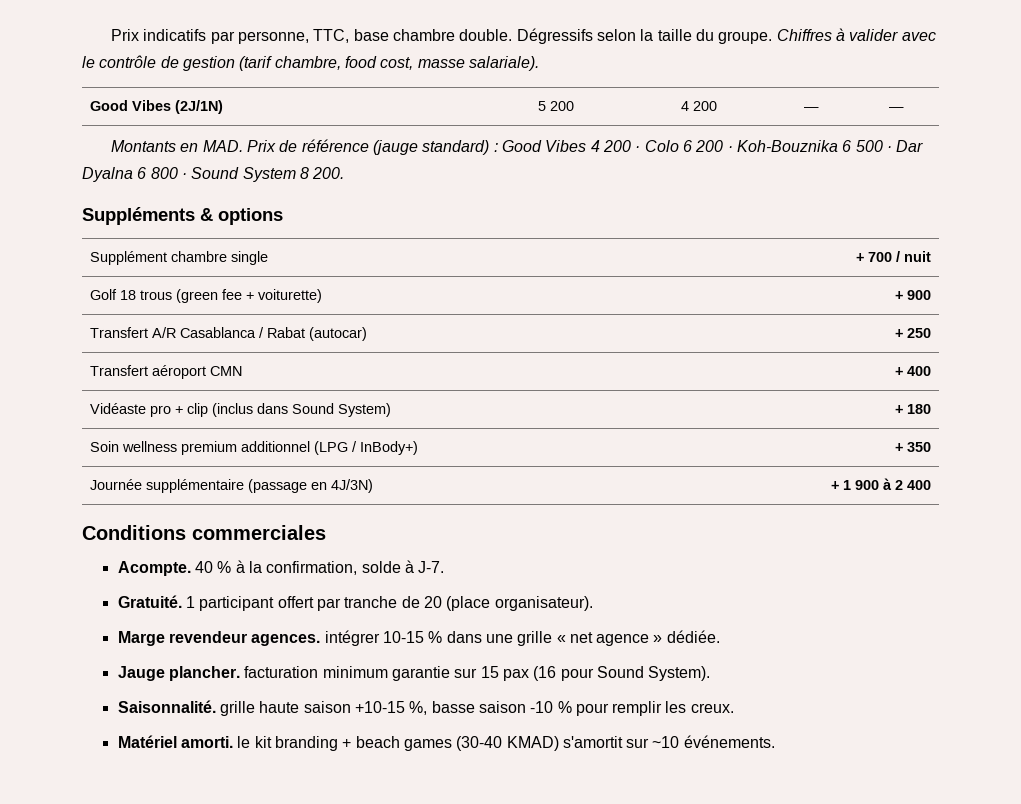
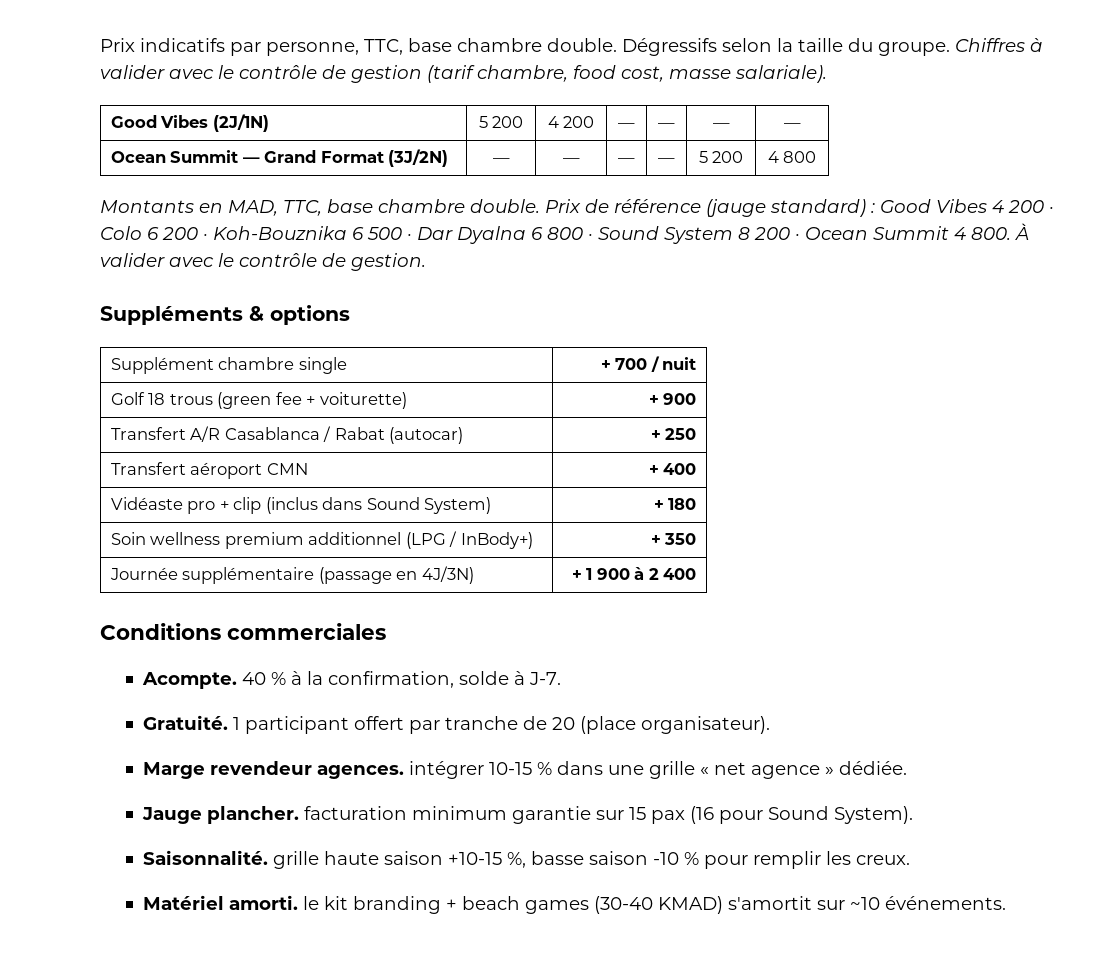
- Good Vibes (2J/1N) | 5 200 | 4 200 | — | —
- Montants en MAD. Prix de référence (jauge standard) : Good Vibes 4 200 · Colo 6 200 · Koh-Bouznika 6 500 · Dar Dyalna 6 800 · Sound System 8 200.
+ Good Vibes (2J/1N) | 5 200 | 4 200 | — | — | — | —
+ Ocean Summit — Grand Format (3J/2N) | — | — | — | — | 5 200 | 4 800
+ Montants en MAD, TTC, base chambre double. Prix de référence (jauge standard) : Good Vibes 4 200 · Colo 6 200 · Koh-Bouznika 6 500 · Dar Dyalna 6 800 · Sound System 8 200 · Ocean Summit 4 800. À valider avec le contrôle de gestion.

